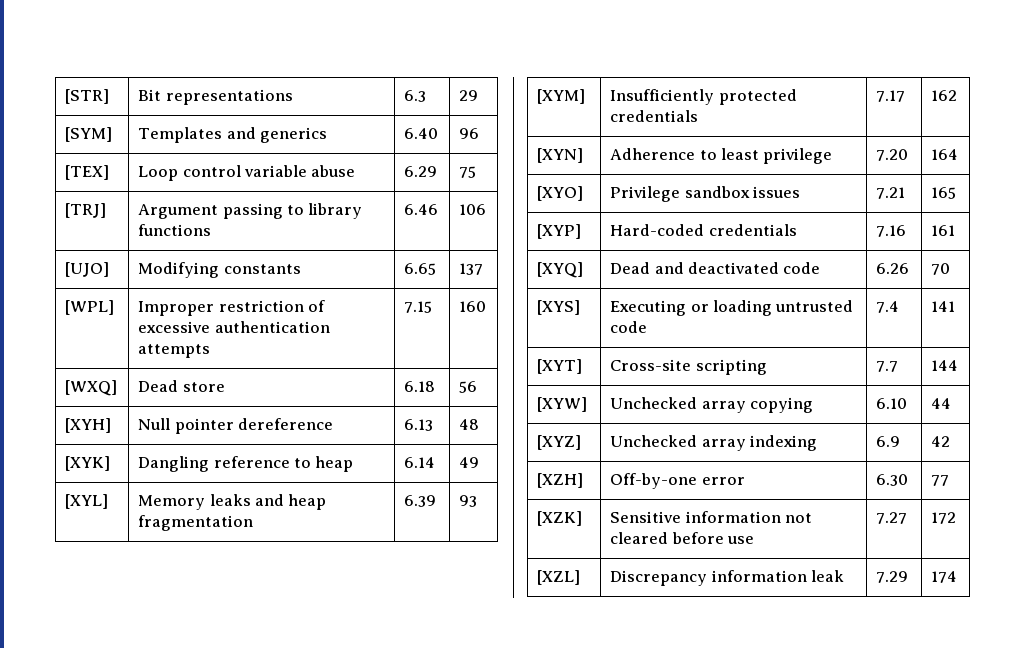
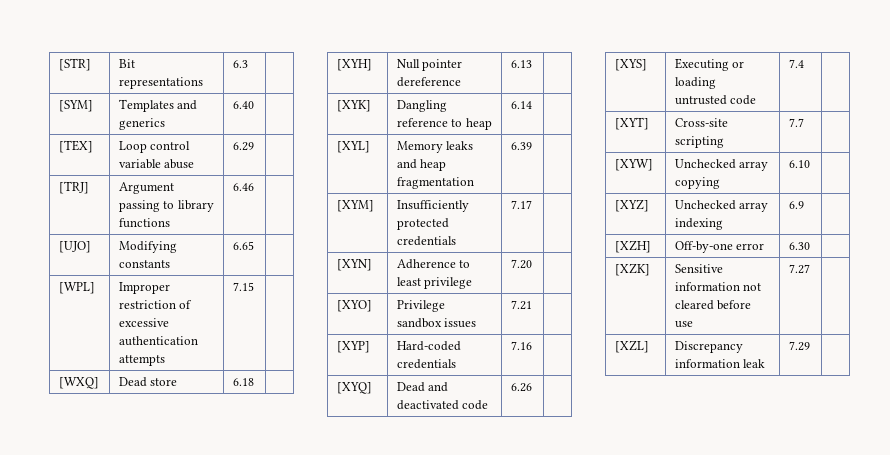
- [STR] | Bit representations | 6.3 | 29
+ [STR] | Bit representations | 6.3 |
- [SYM] | Templates and generics | 6.40 | 96
+ [SYM] | Templates and generics | 6.40 |
- [TEX] | Loop control variable abuse | 6.29 | 75
+ [TEX] | Loop control variable abuse | 6.29 |
- [TRJ] | Argument passing to library functions | 6.46 | 106
+ [TRJ] | Argument passing to library functions | 6.46 |
- [UJO] | Modifying constants | 6.65 | 137
+ [UJO] | Modifying constants | 6.65 |
- [WPL] | Improper restriction of excessive authentication attempts | 7.15 | 160
+ [WPL] | Improper restriction of excessive authentication attempts | 7.15 |
- [WXQ] | Dead store | 6.18 | 56
+ [WXQ] | Dead store | 6.18 |
- [XYH] | Null pointer dereference | 6.13 | 48
+ [XYH] | Null pointer dereference | 6.13 |
- [XYK] | Dangling reference to heap | 6.14 | 49
+ [XYK] | Dangling reference to heap | 6.14 |
- [XYL] | Memory leaks and heap fragmentation | 6.39 | 93
+ [XYL] | Memory leaks and heap fragmentation | 6.39 |
- [XYM] | Insufficiently protected credentials | 7.17 | 162
+ [XYM] | Insufficiently protected credentials | 7.17 |
- [XYN] | Adherence to least privilege | 7.20 | 164
+ [XYN] | Adherence to least privilege | 7.20 |
- [XYO] | Privilege sandbox issues | 7.21 | 165
+ [XYO] | Privilege sandbox issues | 7.21 |
- [XYP] | Hard-coded credentials | 7.16 | 161
+ [XYP] | Hard-coded credentials | 7.16 |
- [XYQ] | Dead and deactivated code | 6.26 | 70
+ [XYQ] | Dead and deactivated code | 6.26 |
- [XYS] | Executing or loading untrusted code | 7.4 | 141
+ [XYS] | Executing or loading untrusted code | 7.4 |
- [XYT] | Cross-site scripting | 7.7 | 144
+ [XYT] | Cross-site scripting | 7.7 |
- [XYW] | Unchecked array copying | 6.10 | 44
+ [XYW] | Unchecked array copying | 6.10 |
- [XYZ] | Unchecked array indexing | 6.9 | 42
+ [XYZ] | Unchecked array indexing | 6.9 |
- [XZH] | Off-by-one error | 6.30 | 77
+ [XZH] | Off-by-one error | 6.30 |
- [XZK] | Sensitive information not cleared before use | 7.27 | 172
+ [XZK] | Sensitive information not cleared before use | 7.27 |
- [XZL] | Discrepancy information leak | 7.29 | 174
+ [XZL] | Discrepancy information leak | 7.29 |

